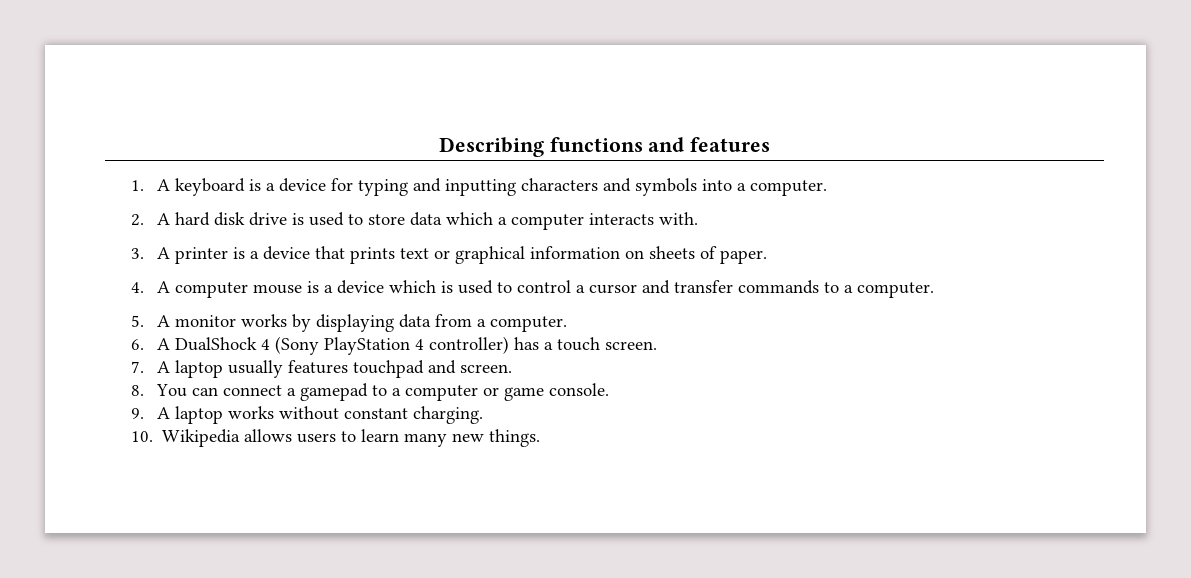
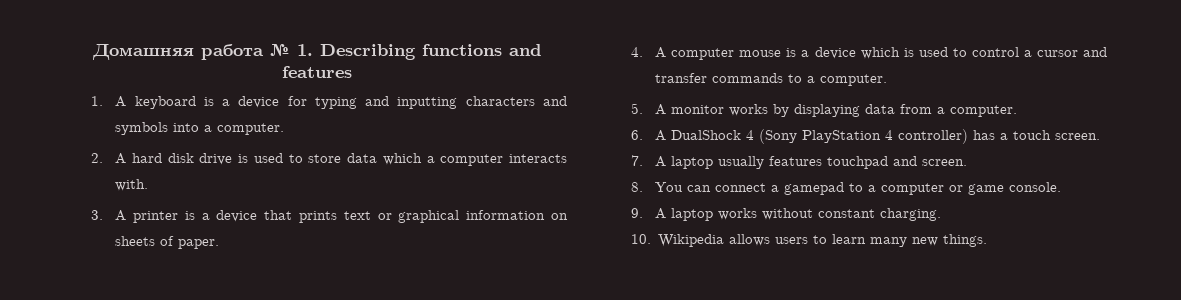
- Describing functions and features
+ Домашняя работа № 1. Describing functions and features

